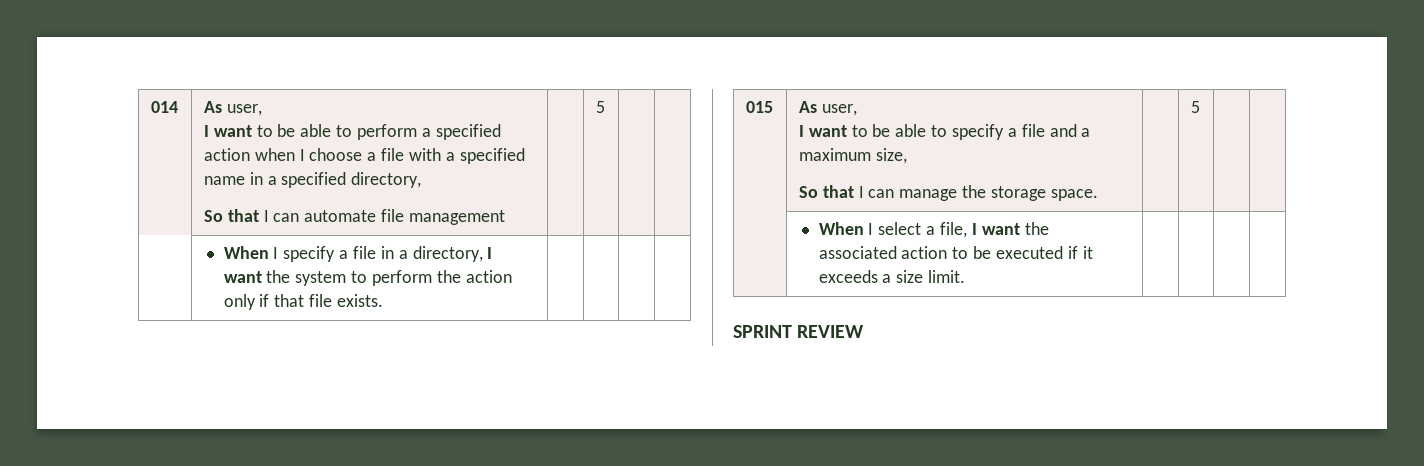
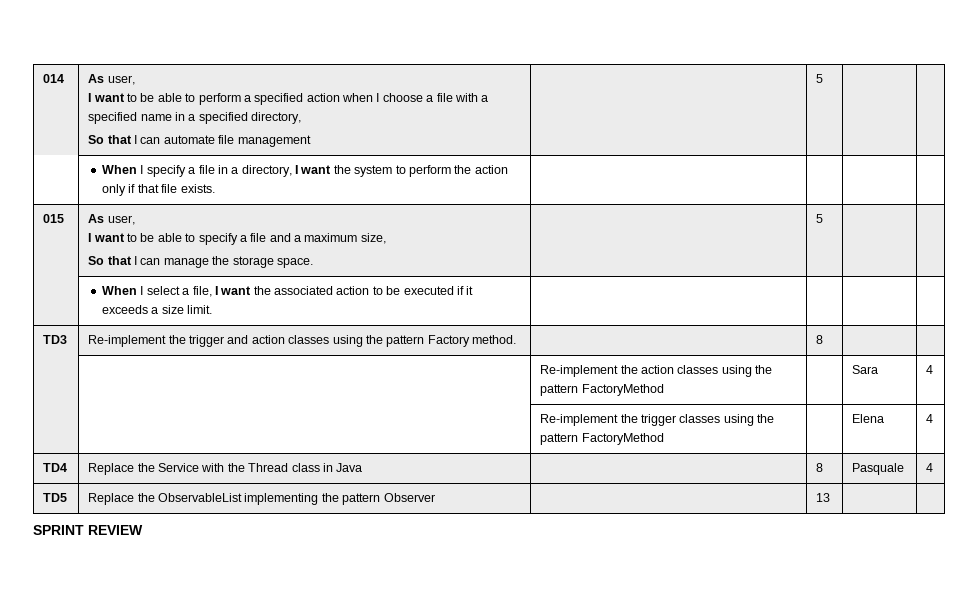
+ TD3 | Re-implement the trigger and action classes using the pattern Factory method. | | 8 | |
+ | | Re-implement the action classes using the pattern FactoryMethod | | Sara | 4
+ | | Re-implement the trigger classes using the pattern FactoryMethod | | Elena | 4
+ TD4 | Replace the Service with the Thread class in Java | | 8 | Pasquale | 4
+ TD5 | Replace the ObservableList implementing the pattern Observer | | 13 | |

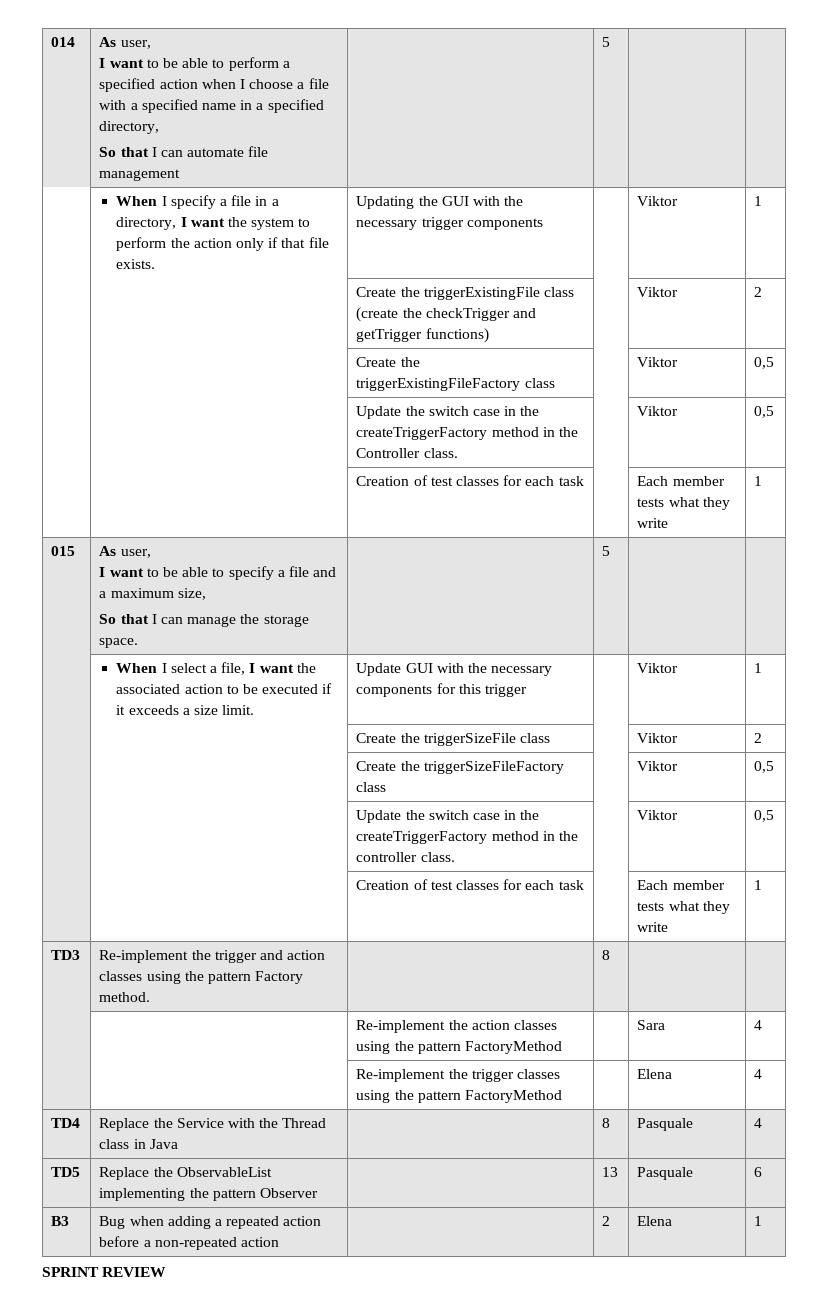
- | When I specify a file in a directory, I want the system to perform the action only if that file exists. | | | |
+ | When I specify a file in a directory, I want the system to perform the action only if that file exists. | Updating the GUI with the necessary trigger components | | Viktor | 1
+ | | Create the triggerExistingFile class (create the checkTrigger and getTrigger functions) | | Viktor | 2
+ | | Create the triggerExistingFileFactory class | | Viktor | 0,5
+ | | Update the switch case in the createTriggerFactory method in the Controller class. | | Viktor | 0,5
+ | | Creation of test classes for each task | | Each member tests what they write | 1
- | When I select a file, I want the associated action to be executed if it exceeds a size limit. | | | |
+ | When I select a file, I want the associated action to be executed if it exceeds a size limit. | Update GUI with the necessary components for this trigger | | Viktor | 1
+ | | Create the triggerSizeFile class | | Viktor | 2
+ | | Create the triggerSizeFileFactory class | | Viktor | 0,5
+ | | Update the switch case in the createTriggerFactory method in the controller class. | | Viktor | 0,5
+ | | Creation of test classes for each task | | Each member tests what they write | 1
- TD5 | Replace the ObservableList implementing the pattern Observer | | 13 | |
+ TD5 | Replace the ObservableList implementing the pattern Observer | | 13 | Pasquale | 6
+ B3 | Bug when adding a repeated action before a non-repeated action | | 2 | Elena | 1

